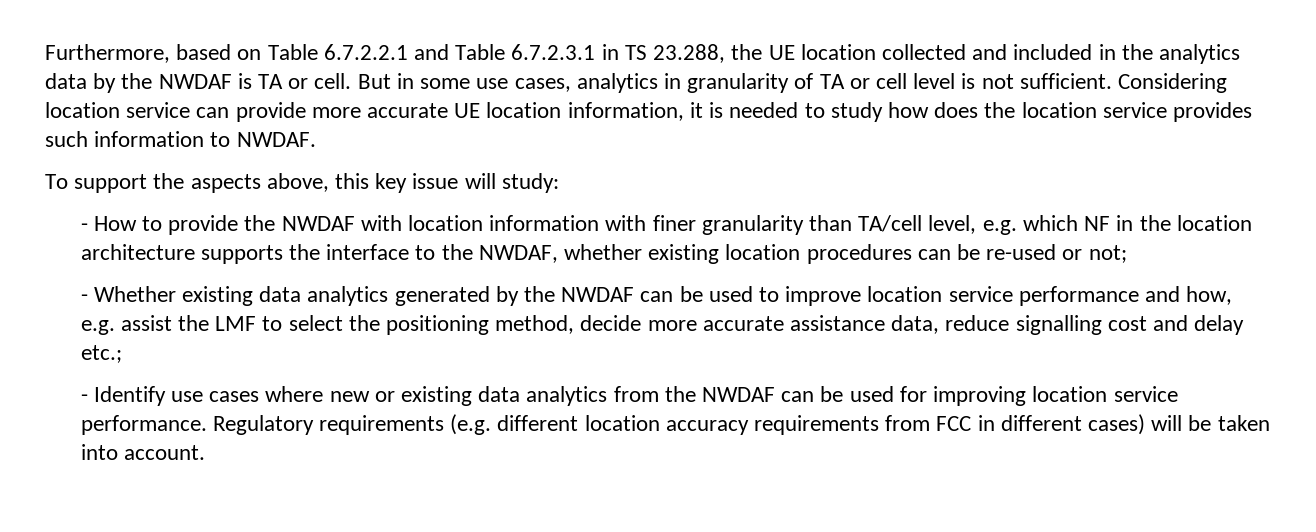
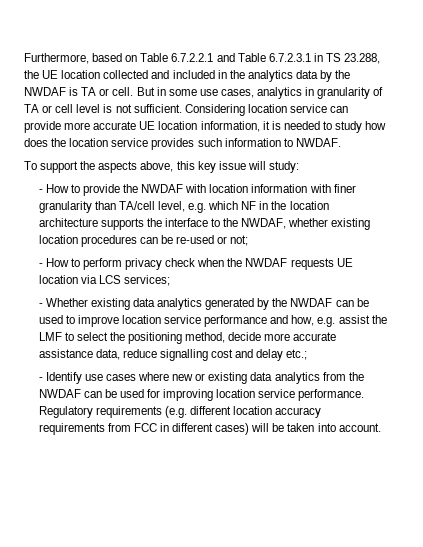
+ - How to perform privacy check when the NWDAF requests UE location via LCS services;

